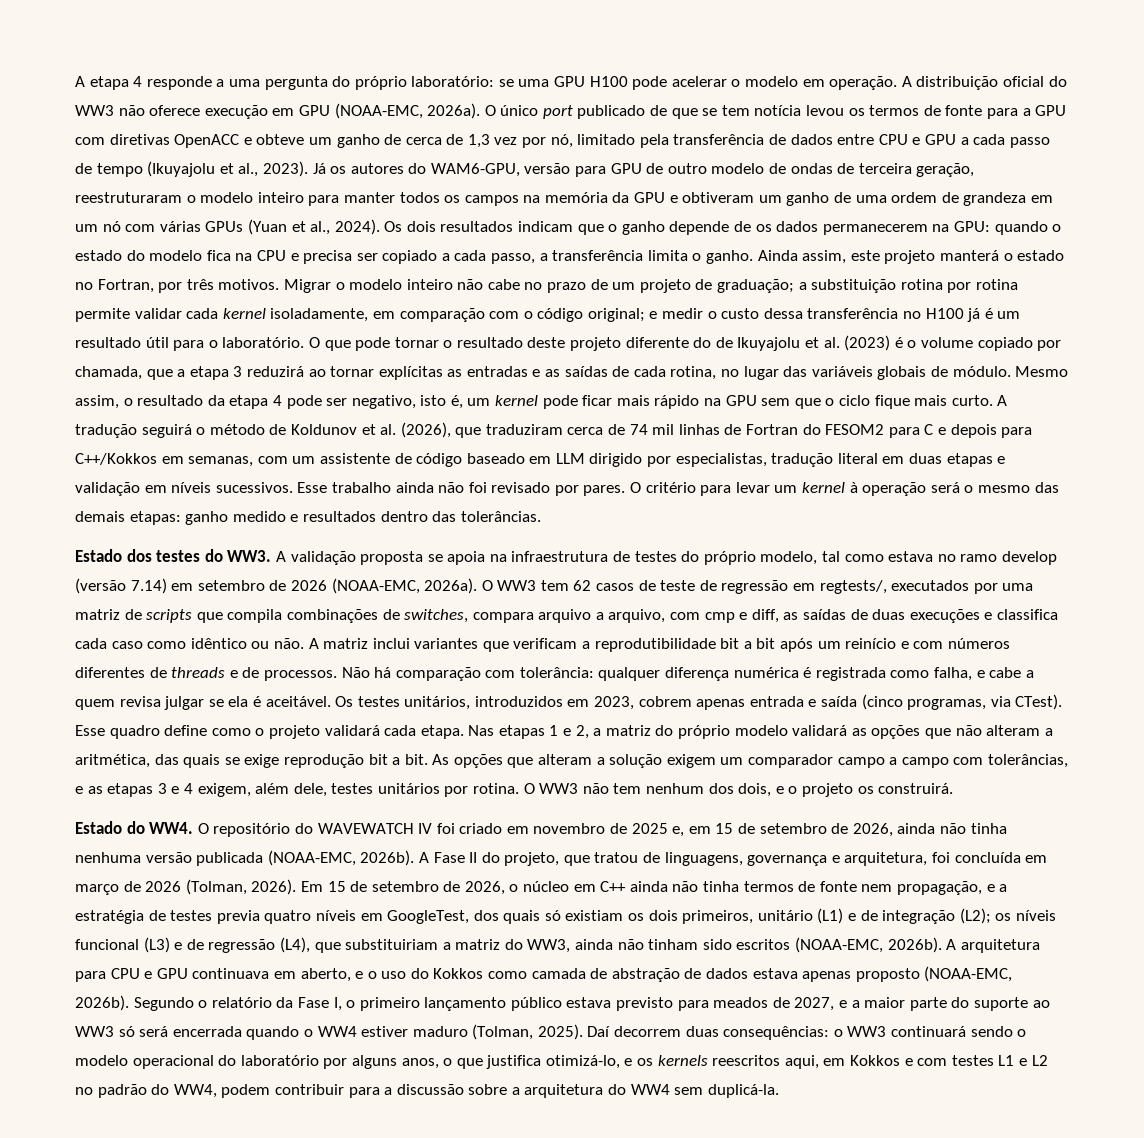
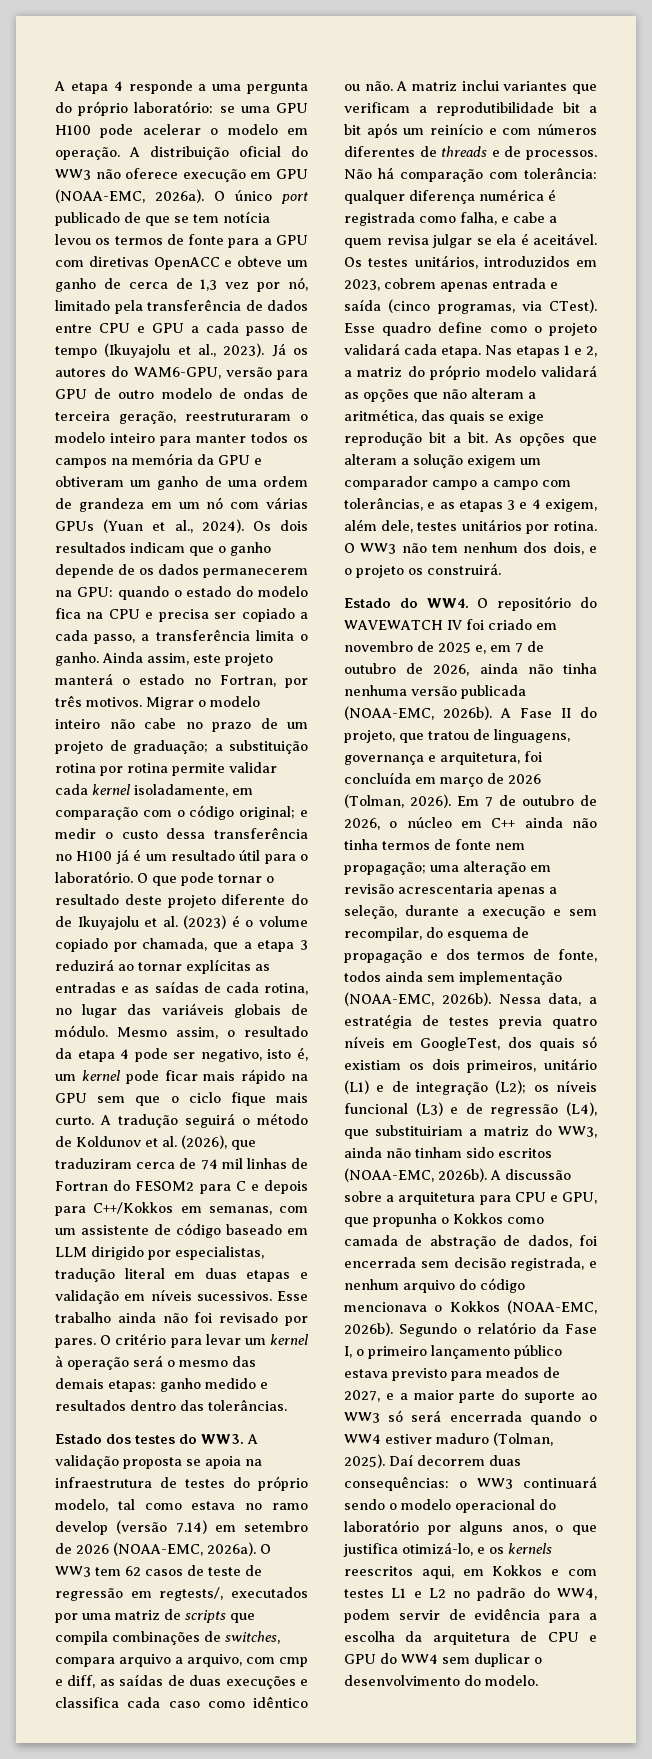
- Estado do WW4. O repositório do WAVEWATCH IV foi criado em novembro de 2025 e, em 15 de setembro de 2026, ainda não tinha nenhuma versão publicada (NOAA-EMC, 2026b).
+ Estado do WW4. O repositório do WAVEWATCH IV foi criado em novembro de 2025 e, em 7 de outubro de 2026, ainda não tinha nenhuma versão publicada (NOAA-EMC, 2026b).
- Em 15 de setembro de 2026, o núcleo em C++ ainda não tinha termos de fonte nem propagação, e a estratégia de testes previa quatro níveis em GoogleTest, dos quais só existiam os dois primeiros, unitário (L1) e de integração (L2); os níveis funcional (L3) e de regressão (L4), que substituiriam a matriz do WW3, ainda não tinham sido escritos (NOAA-EMC, 2026b).
+ Em 7 de outubro de 2026, o núcleo em C++ ainda não tinha termos de fonte nem propagação; uma alteração em revisão acrescentaria apenas a seleção, durante a execução e sem recompilar, do esquema de propagação e dos termos de fonte, todos ainda sem implementação (NOAA-EMC, 2026b). Nessa data, a estratégia de testes previa quatro níveis em GoogleTest, dos quais só existiam os dois primeiros, unitário (L1) e de integração (L2); os níveis funcional (L3) e de regressão (L4), que substituiriam a matriz do WW3, ainda não tinham sido escritos (NOAA-EMC, 2026b).
- A arquitetura para CPU e GPU continuava em aberto, e o uso do Kokkos como camada de abstração de dados estava apenas proposto (NOAA-EMC, 2026b).
+ A discussão sobre a arquitetura para CPU e GPU, que propunha o Kokkos como camada de abstração de dados, foi encerrada sem decisão registrada, e nenhum arquivo do código mencionava o Kokkos (NOAA-EMC, 2026b).
- Daí decorrem duas consequências: o WW3 continuará sendo o modelo operacional do laboratório por alguns anos, o que justifica otimizá-lo, e os kernels reescritos aqui, em Kokkos e com testes L1 e L2 no padrão do WW4, podem contribuir para a discussão sobre a arquitetura do WW4 sem duplicá-la.
+ Daí decorrem duas consequências: o WW3 continuará sendo o modelo operacional do laboratório por alguns anos, o que justifica otimizá-lo, e os kernels reescritos aqui, em Kokkos e com testes L1 e L2 no padrão do WW4, podem servir de evidência para a escolha da arquitetura de CPU e GPU do WW4 sem duplicar o desenvolvimento do modelo.

